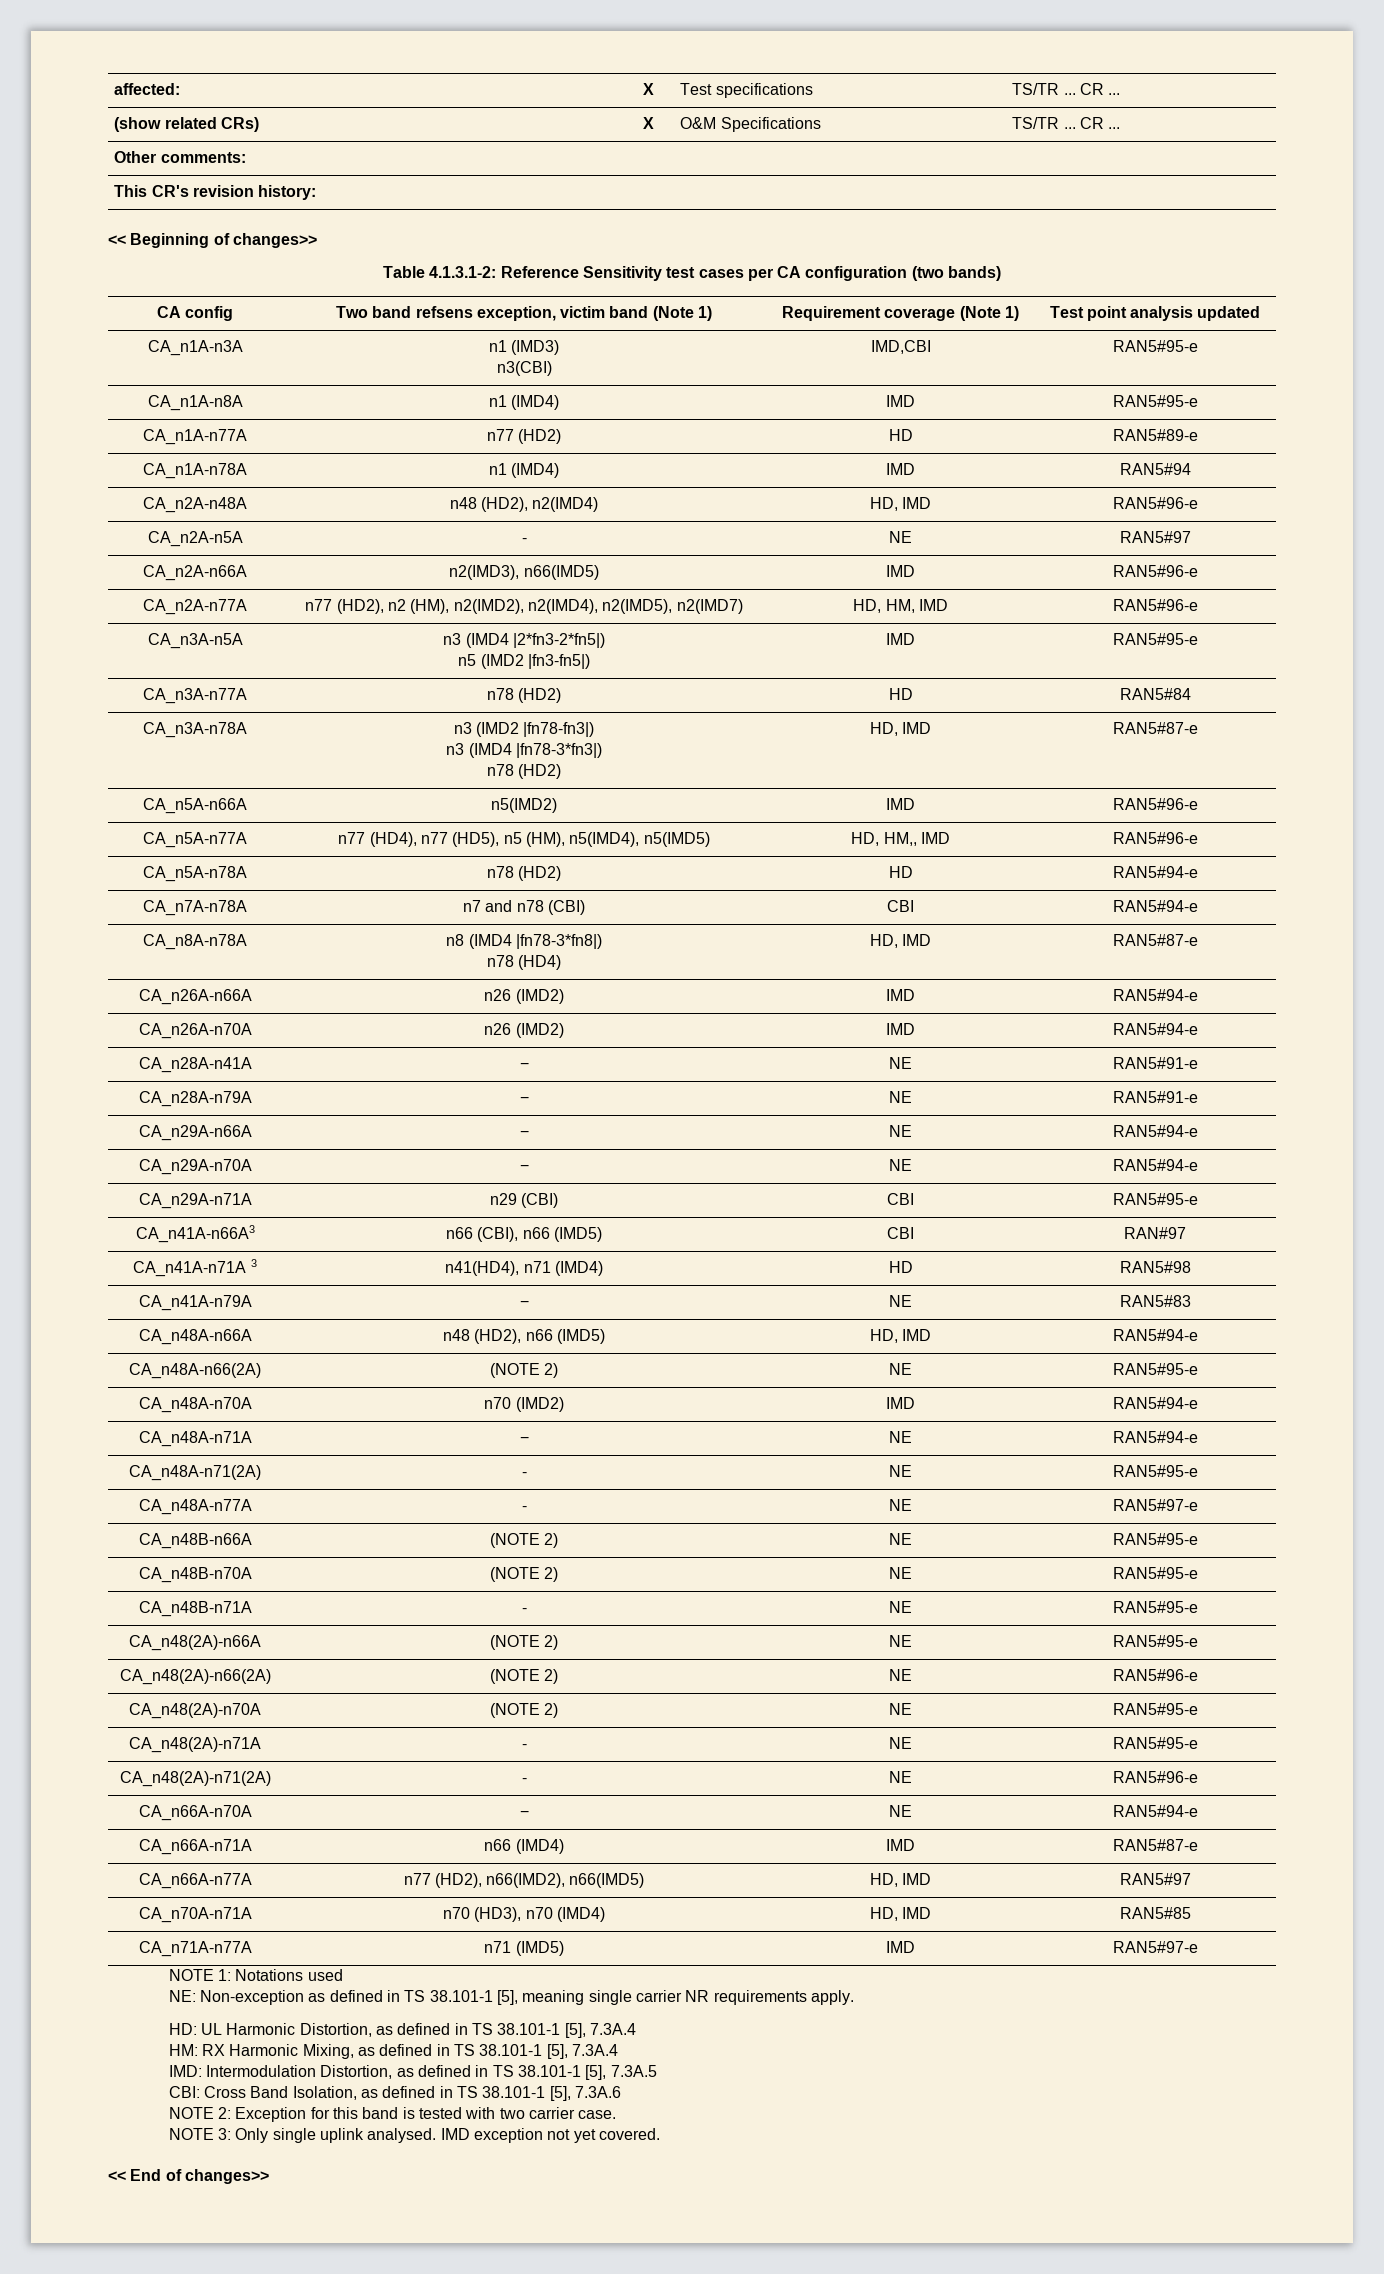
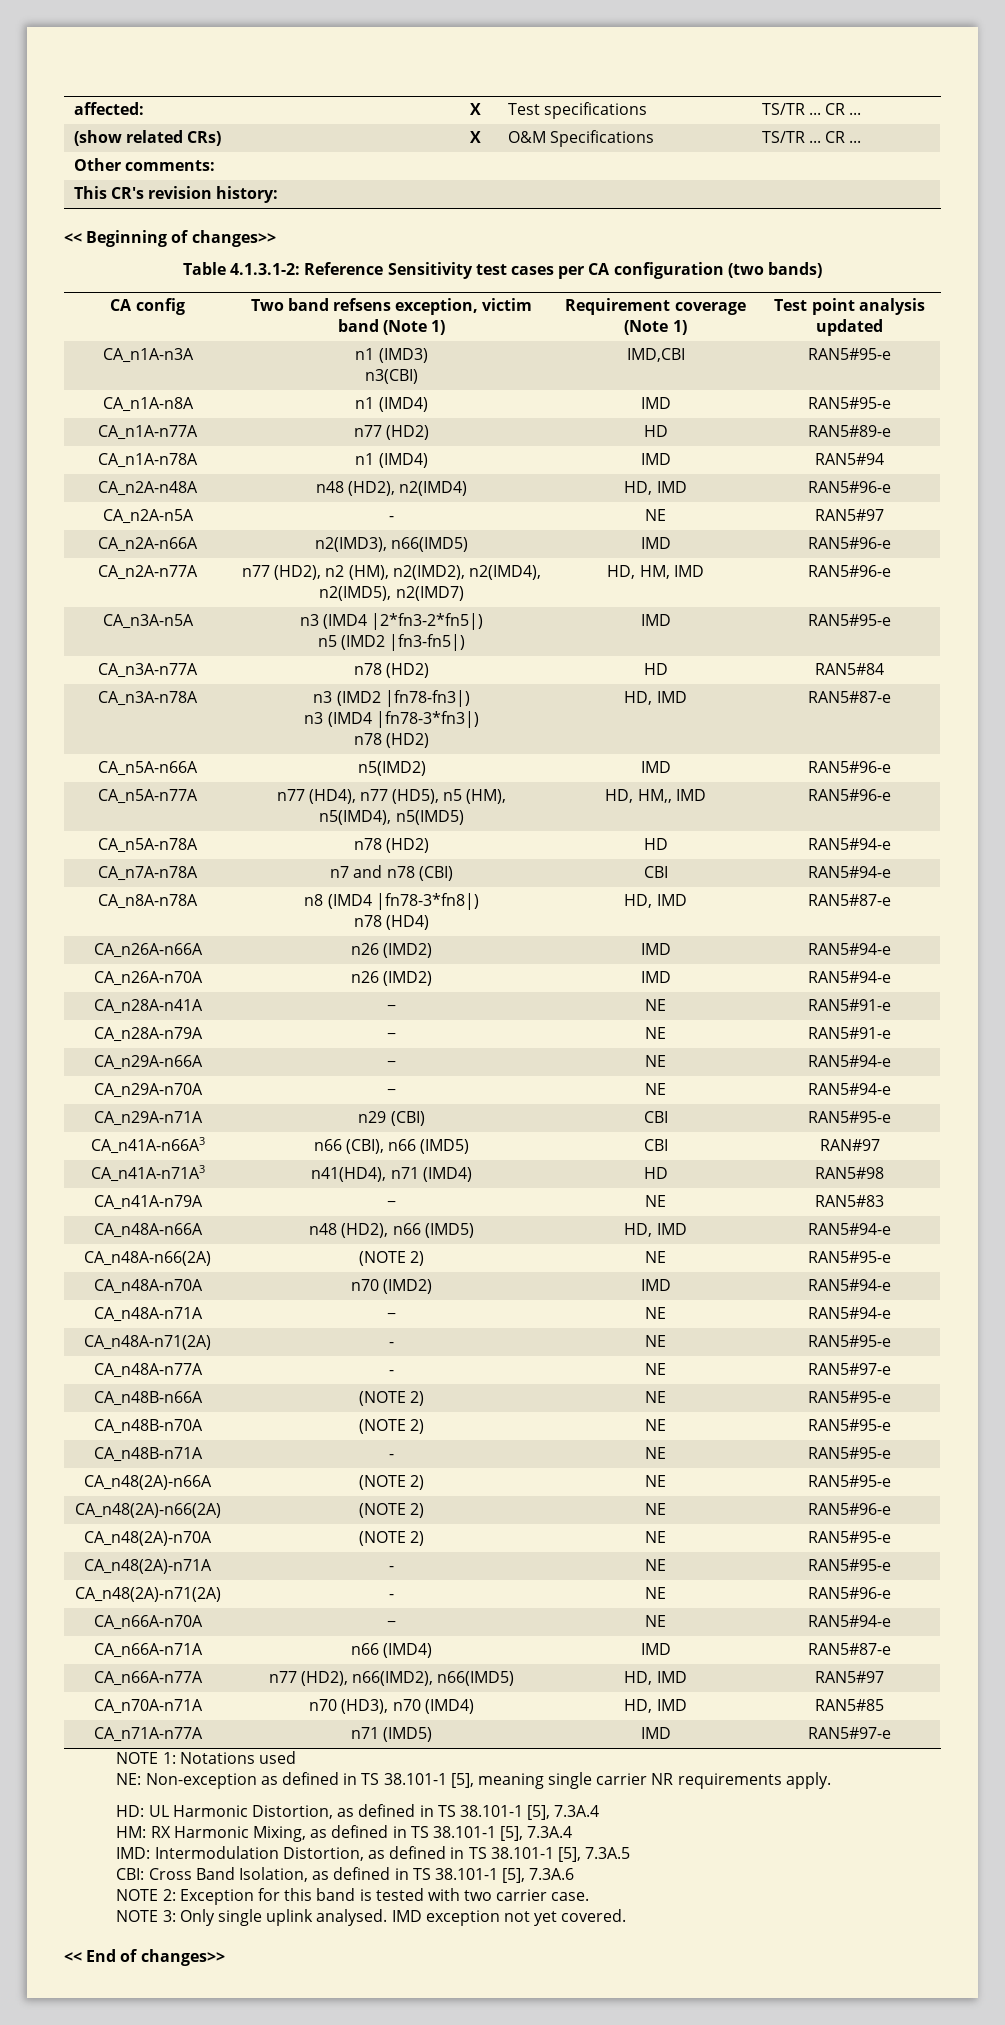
- CA_n41A-n71A 3 | n41(HD4), n71 (IMD4) | HD | RAN5#98
+ CA_n41A-n71A3 | n41(HD4), n71 (IMD4) | HD | RAN5#98

